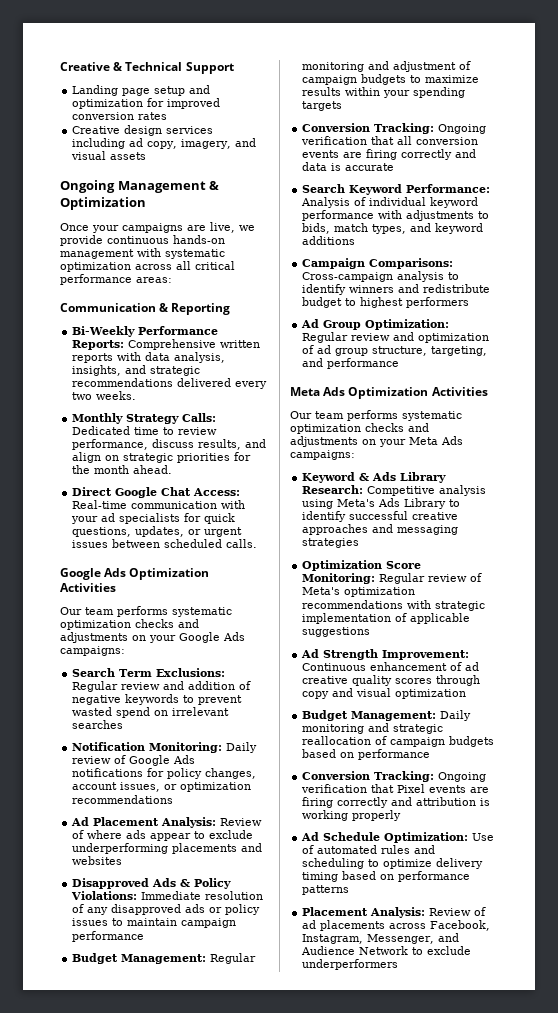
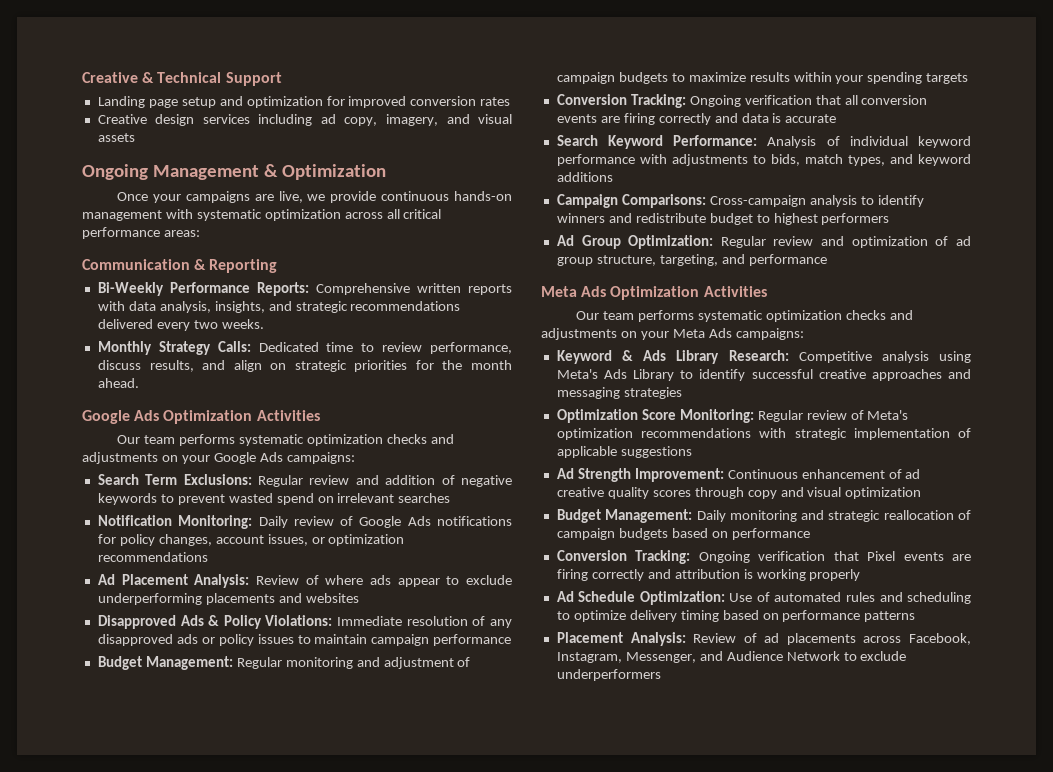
- Direct Google Chat Access: Real-time communication with your ad specialists for quick questions, updates, or urgent issues between scheduled calls.

